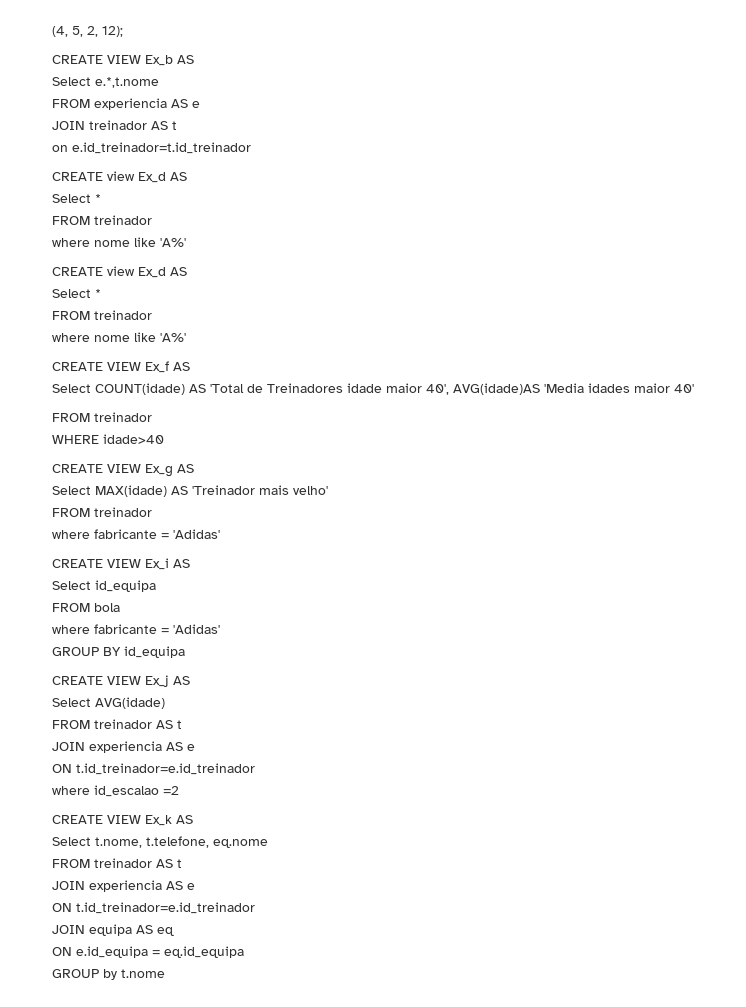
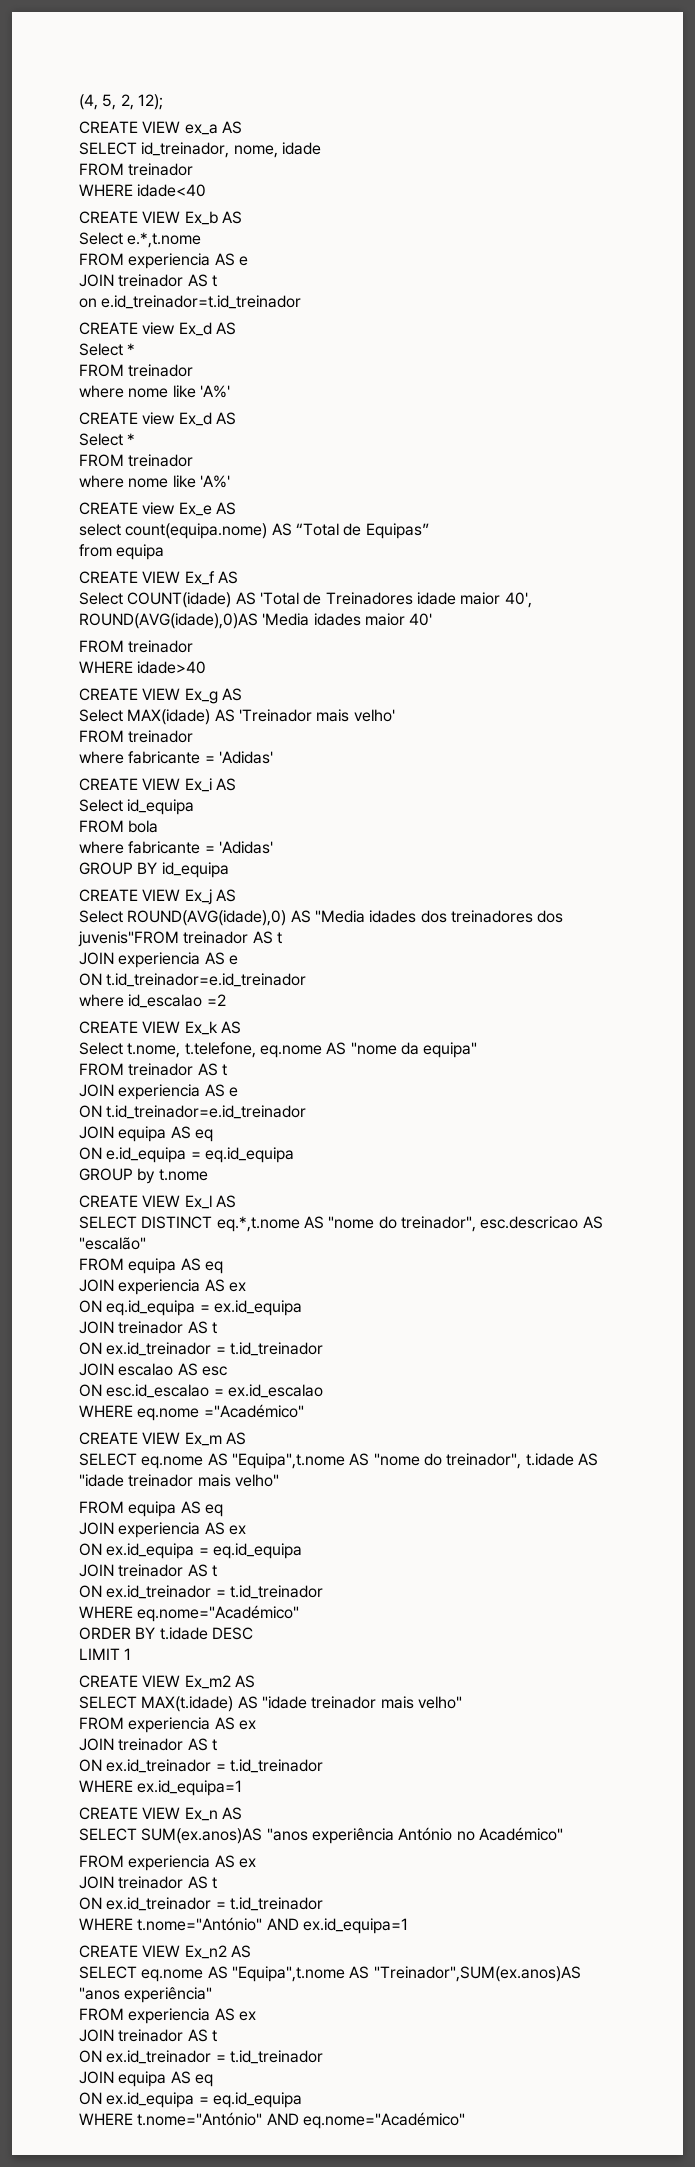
+ CREATE VIEW ex_a AS
+ SELECT id_treinador, nome, idade
+ FROM treinador
+ WHERE idade<40
+ CREATE view Ex_e AS
+ select count(equipa.nome) AS “Total de Equipas”
+ from equipa
- Select COUNT(idade) AS 'Total de Treinadores idade maior 40', AVG(idade)AS 'Media idades maior 40'
+ Select COUNT(idade) AS 'Total de Treinadores idade maior 40', ROUND(AVG(idade),0)AS 'Media idades maior 40'
- Select AVG(idade)
- FROM treinador AS t
+ Select ROUND(AVG(idade),0) AS "Media idades dos treinadores dos juvenis"FROM treinador AS t
- Select t.nome, t.telefone, eq.nome
+ Select t.nome, t.telefone, eq.nome AS "nome da equipa"
+ CREATE VIEW Ex_l AS
+ SELECT DISTINCT eq.*,t.nome AS "nome do treinador", esc.descricao AS "escalão"
+ FROM equipa AS eq
+ JOIN experiencia AS ex
+ ON eq.id_equipa = ex.id_equipa
+ JOIN treinador AS t
+ ON ex.id_treinador = t.id_treinador
+ JOIN escalao AS esc
+ ON esc.id_escalao = ex.id_escalao
+ WHERE eq.nome ="Académico"
+ CREATE VIEW Ex_m AS
+ SELECT eq.nome AS "Equipa",t.nome AS "nome do treinador", t.idade AS "idade treinador mais velho"
+ FROM equipa AS eq
+ JOIN experiencia AS ex
+ ON ex.id_equipa = eq.id_equipa
+ JOIN treinador AS t
+ ON ex.id_treinador = t.id_treinador
+ WHERE eq.nome="Académico"
+ ORDER BY t.idade DESC
+ LIMIT 1
+ CREATE VIEW Ex_m2 AS
+ SELECT MAX(t.idade) AS "idade treinador mais velho"
+ FROM experiencia AS ex
+ JOIN treinador AS t
+ ON ex.id_treinador = t.id_treinador
+ WHERE ex.id_equipa=1
+ CREATE VIEW Ex_n AS
+ SELECT SUM(ex.anos)AS "anos experiência António no Académico"
+ FROM experiencia AS ex
+ JOIN treinador AS t
+ ON ex.id_treinador = t.id_treinador
+ WHERE t.nome="António" AND ex.id_equipa=1
+ CREATE VIEW Ex_n2 AS
+ SELECT eq.nome AS "Equipa",t.nome AS "Treinador",SUM(ex.anos)AS "anos experiência"
+ FROM experiencia AS ex
+ JOIN treinador AS t
+ ON ex.id_treinador = t.id_treinador
+ JOIN equipa AS eq
+ ON ex.id_equipa = eq.id_equipa
+ WHERE t.nome="António" AND eq.nome="Académico"

